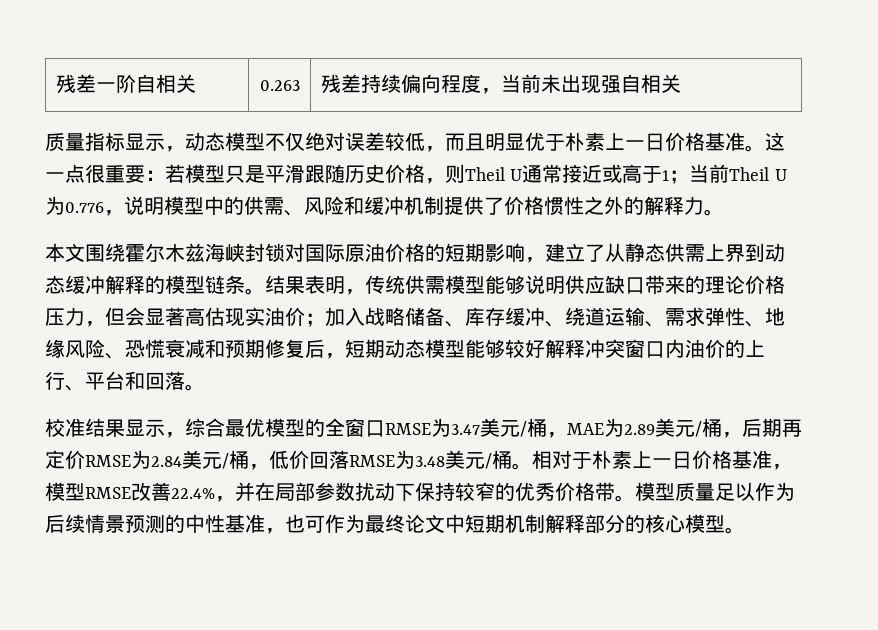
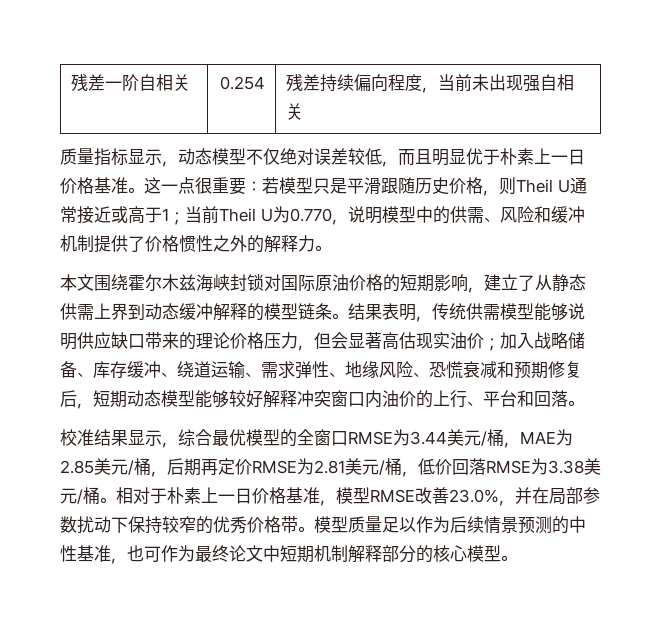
- 残差一阶自相关 | 0.263 | 残差持续偏向程度，当前未出现强自相关
+ 残差一阶自相关 | 0.254 | 残差持续偏向程度，当前未出现强自相关
- 这一点很重要：若模型只是平滑跟随历史价格，则Theil U通常接近或高于1；当前Theil U为0.776，说明模型中的供需、风险和缓冲机制提供了价格惯性之外的解释力。
+ 这一点很重要：若模型只是平滑跟随历史价格，则Theil U通常接近或高于1；当前Theil U为0.770，说明模型中的供需、风险和缓冲机制提供了价格惯性之外的解释力。
- 校准结果显示，综合最优模型的全窗口RMSE为3.47美元/桶，MAE为2.89美元/桶，后期再定价RMSE为2.84美元/桶，低价回落RMSE为3.48美元/桶。
+ 校准结果显示，综合最优模型的全窗口RMSE为3.44美元/桶，MAE为2.85美元/桶，后期再定价RMSE为2.81美元/桶，低价回落RMSE为3.38美元/桶。
- 相对于朴素上一日价格基准，模型RMSE改善22.4%，并在局部参数扰动下保持较窄的优秀价格带。
+ 相对于朴素上一日价格基准，模型RMSE改善23.0%，并在局部参数扰动下保持较窄的优秀价格带。

